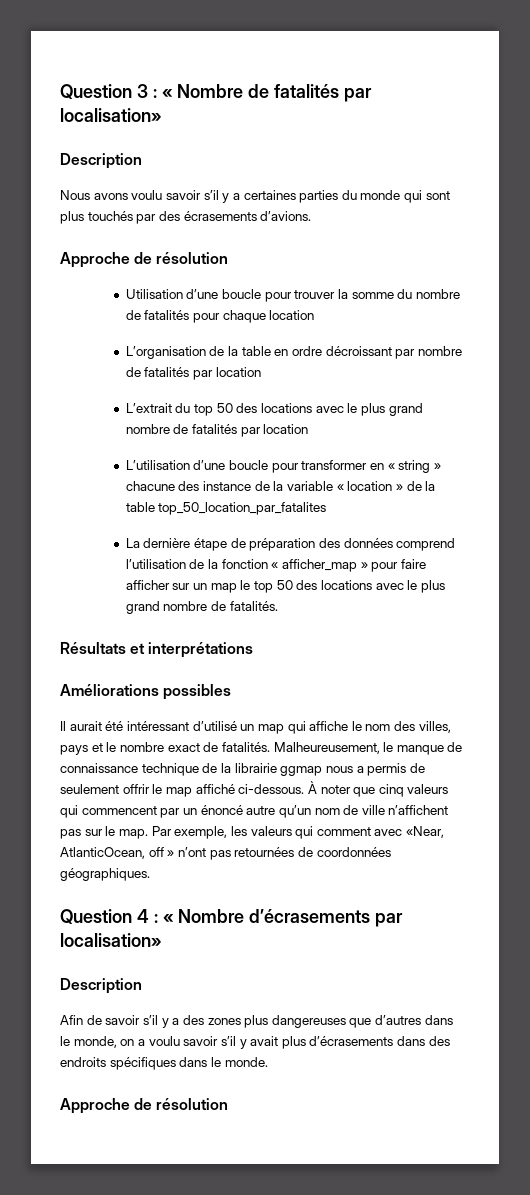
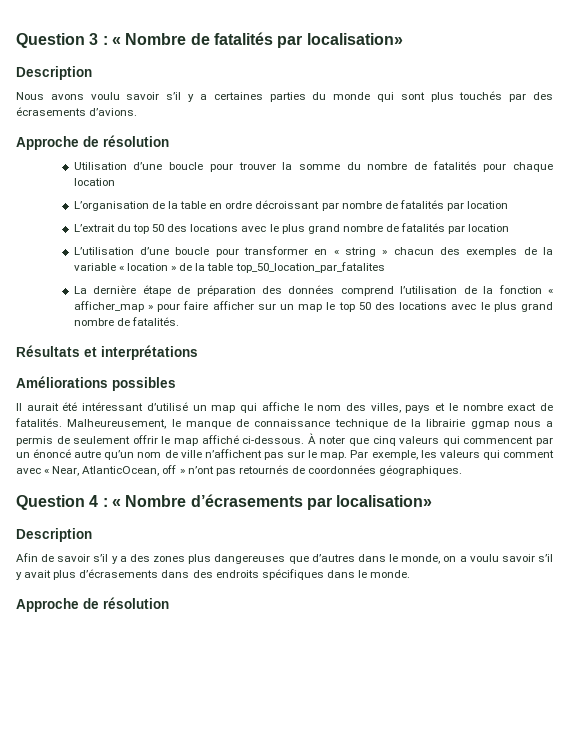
- L’utilisation d’une boucle pour transformer en « string » chacune des instance de la variable « location » de la table top_50_location_par_fatalites
+ L’utilisation d’une boucle pour transformer en « string » chacun des exemples de la variable « location » de la table top_50_location_par_fatalites
- Par exemple, les valeurs qui comment avec «Near, AtlanticOcean, off » n’ont pas retournées de coordonnées géographiques.
+ Par exemple, les valeurs qui comment avec « Near, AtlanticOcean, off » n’ont pas retournés de coordonnées géographiques.

